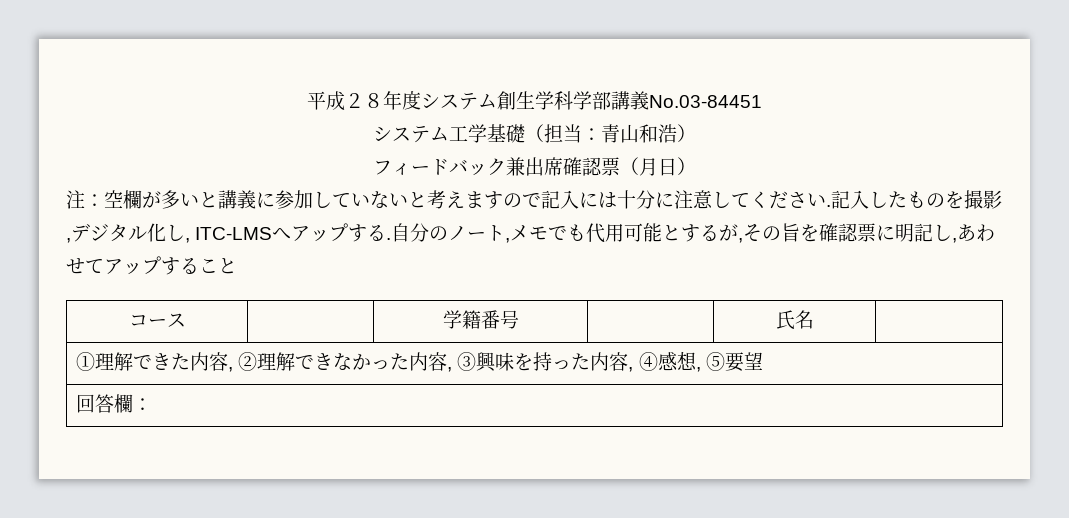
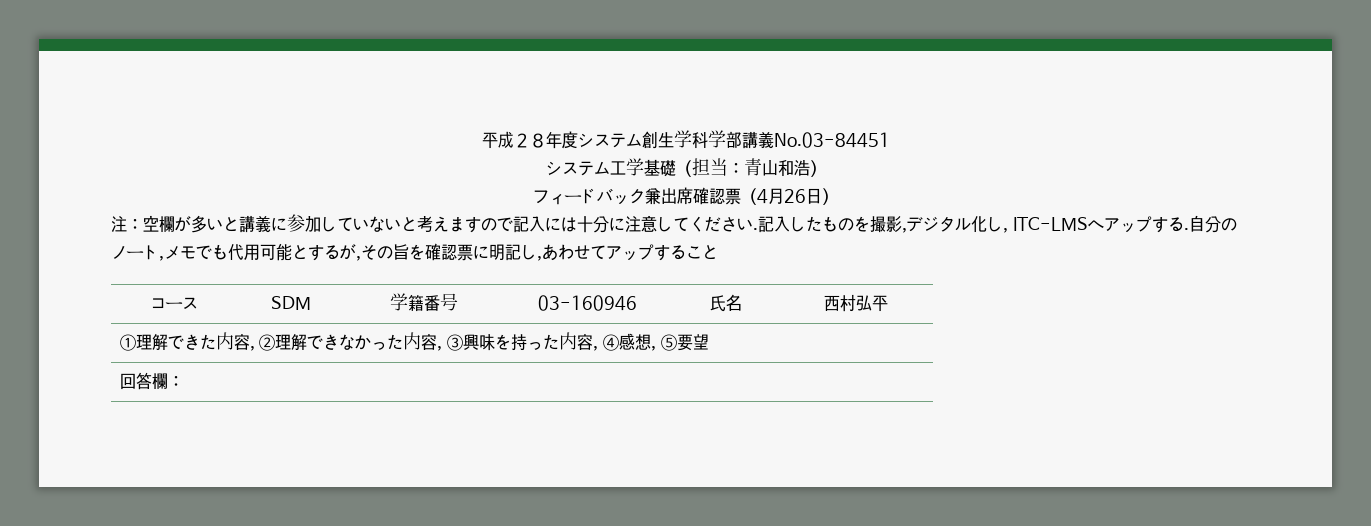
- フィードバック兼出席確認票（月日）
+ フィードバック兼出席確認票（4月26日）
- コース | | 学籍番号 | | 氏名 |
+ コース | SDM | 学籍番号 | 03-160946 | 氏名 | 西村弘平

